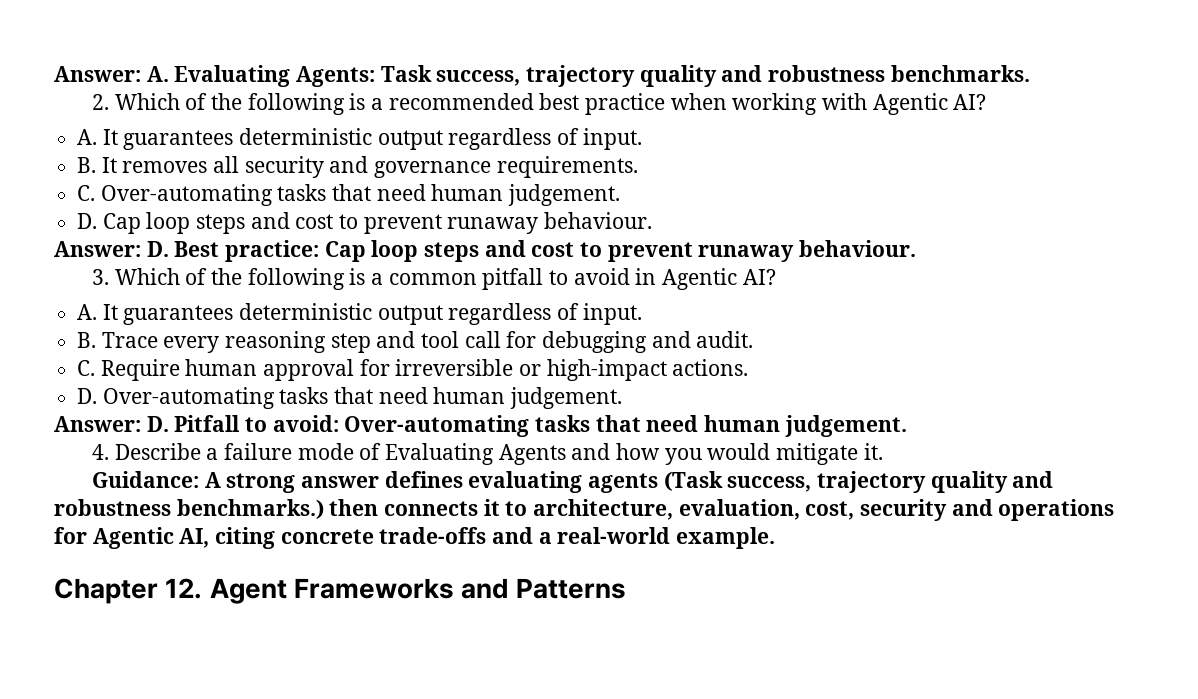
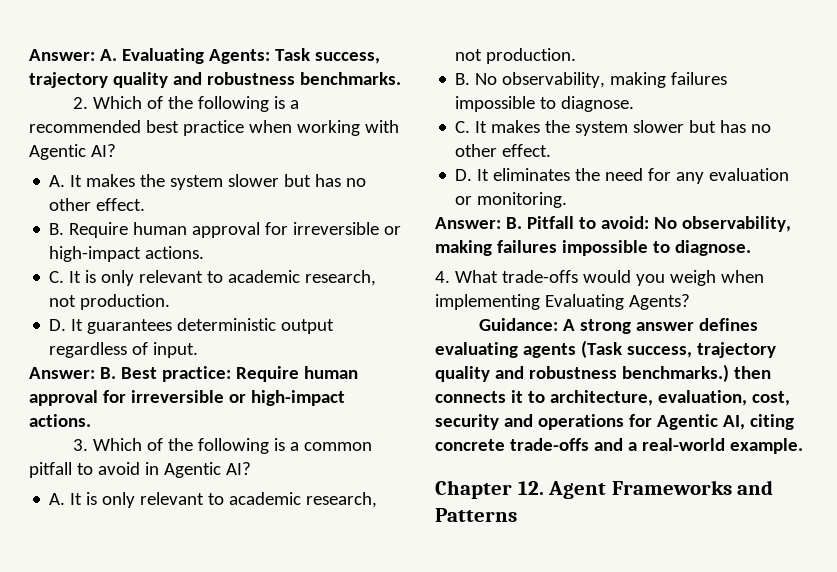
  2. Which of the following is a recommended best practice when working with Agentic AI?
- A. It guarantees deterministic output regardless of input.
- B. It removes all security and governance requirements.
- C. Over-automating tasks that need human judgement.
- D. Cap loop steps and cost to prevent runaway behaviour.
- Answer: D. Best practice: Cap loop steps and cost to prevent runaway behaviour.
+ A. It makes the system slower but has no other effect.
+ B. Require human approval for irreversible or high-impact actions.
+ C. It is only relevant to academic research, not production.
+ D. It guarantees deterministic output regardless of input.
+ Answer: B. Best practice: Require human approval for irreversible or high-impact actions.
  3. Which of the following is a common pitfall to avoid in Agentic AI?
- A. It guarantees deterministic output regardless of input.
- B. Trace every reasoning step and tool call for debugging and audit.
- C. Require human approval for irreversible or high-impact actions.
- D. Over-automating tasks that need human judgement.
- Answer: D. Pitfall to avoid: Over-automating tasks that need human judgement.
- 4. Describe a failure mode of Evaluating Agents and how you would mitigate it.
+ A. It is only relevant to academic research, not production.
+ B. No observability, making failures impossible to diagnose.
+ C. It makes the system slower but has no other effect.
+ D. It eliminates the need for any evaluation or monitoring.
+ Answer: B. Pitfall to avoid: No observability, making failures impossible to diagnose.
+ 4. What trade-offs would you weigh when implementing Evaluating Agents?

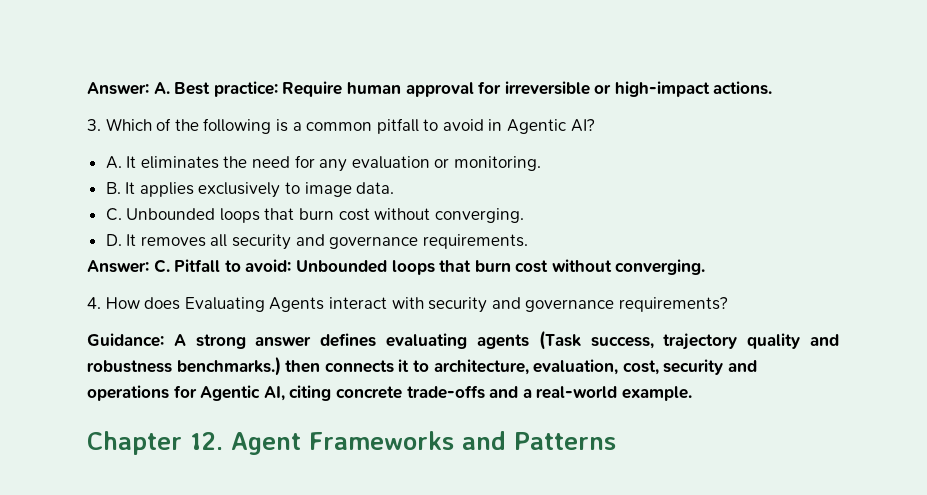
- Answer: A. Evaluating Agents: Task success, trajectory quality and robustness benchmarks.
- 2. Which of the following is a recommended best practice when working with Agentic AI?
- A. It makes the system slower but has no other effect.
- B. Require human approval for irreversible or high-impact actions.
- C. It is only relevant to academic research, not production.
- D. It guarantees deterministic output regardless of input.
- Answer: B. Best practice: Require human approval for irreversible or high-impact actions.
+ Answer: A. Best practice: Require human approval for irreversible or high-impact actions.
- A. It is only relevant to academic research, not production.
- B. No observability, making failures impossible to diagnose.
- C. It makes the system slower but has no other effect.
- D. It eliminates the need for any evaluation or monitoring.
+ A. It eliminates the need for any evaluation or monitoring.
- Answer: B. Pitfall to avoid: No observability, making failures impossible to diagnose.
- 4. What trade-offs would you weigh when implementing Evaluating Agents?
+ B. It applies exclusively to image data.
+ C. Unbounded loops that burn cost without converging.
+ D. It removes all security and governance requirements.
+ Answer: C. Pitfall to avoid: Unbounded loops that burn cost without converging.
+ 4. How does Evaluating Agents interact with security and governance requirements?

